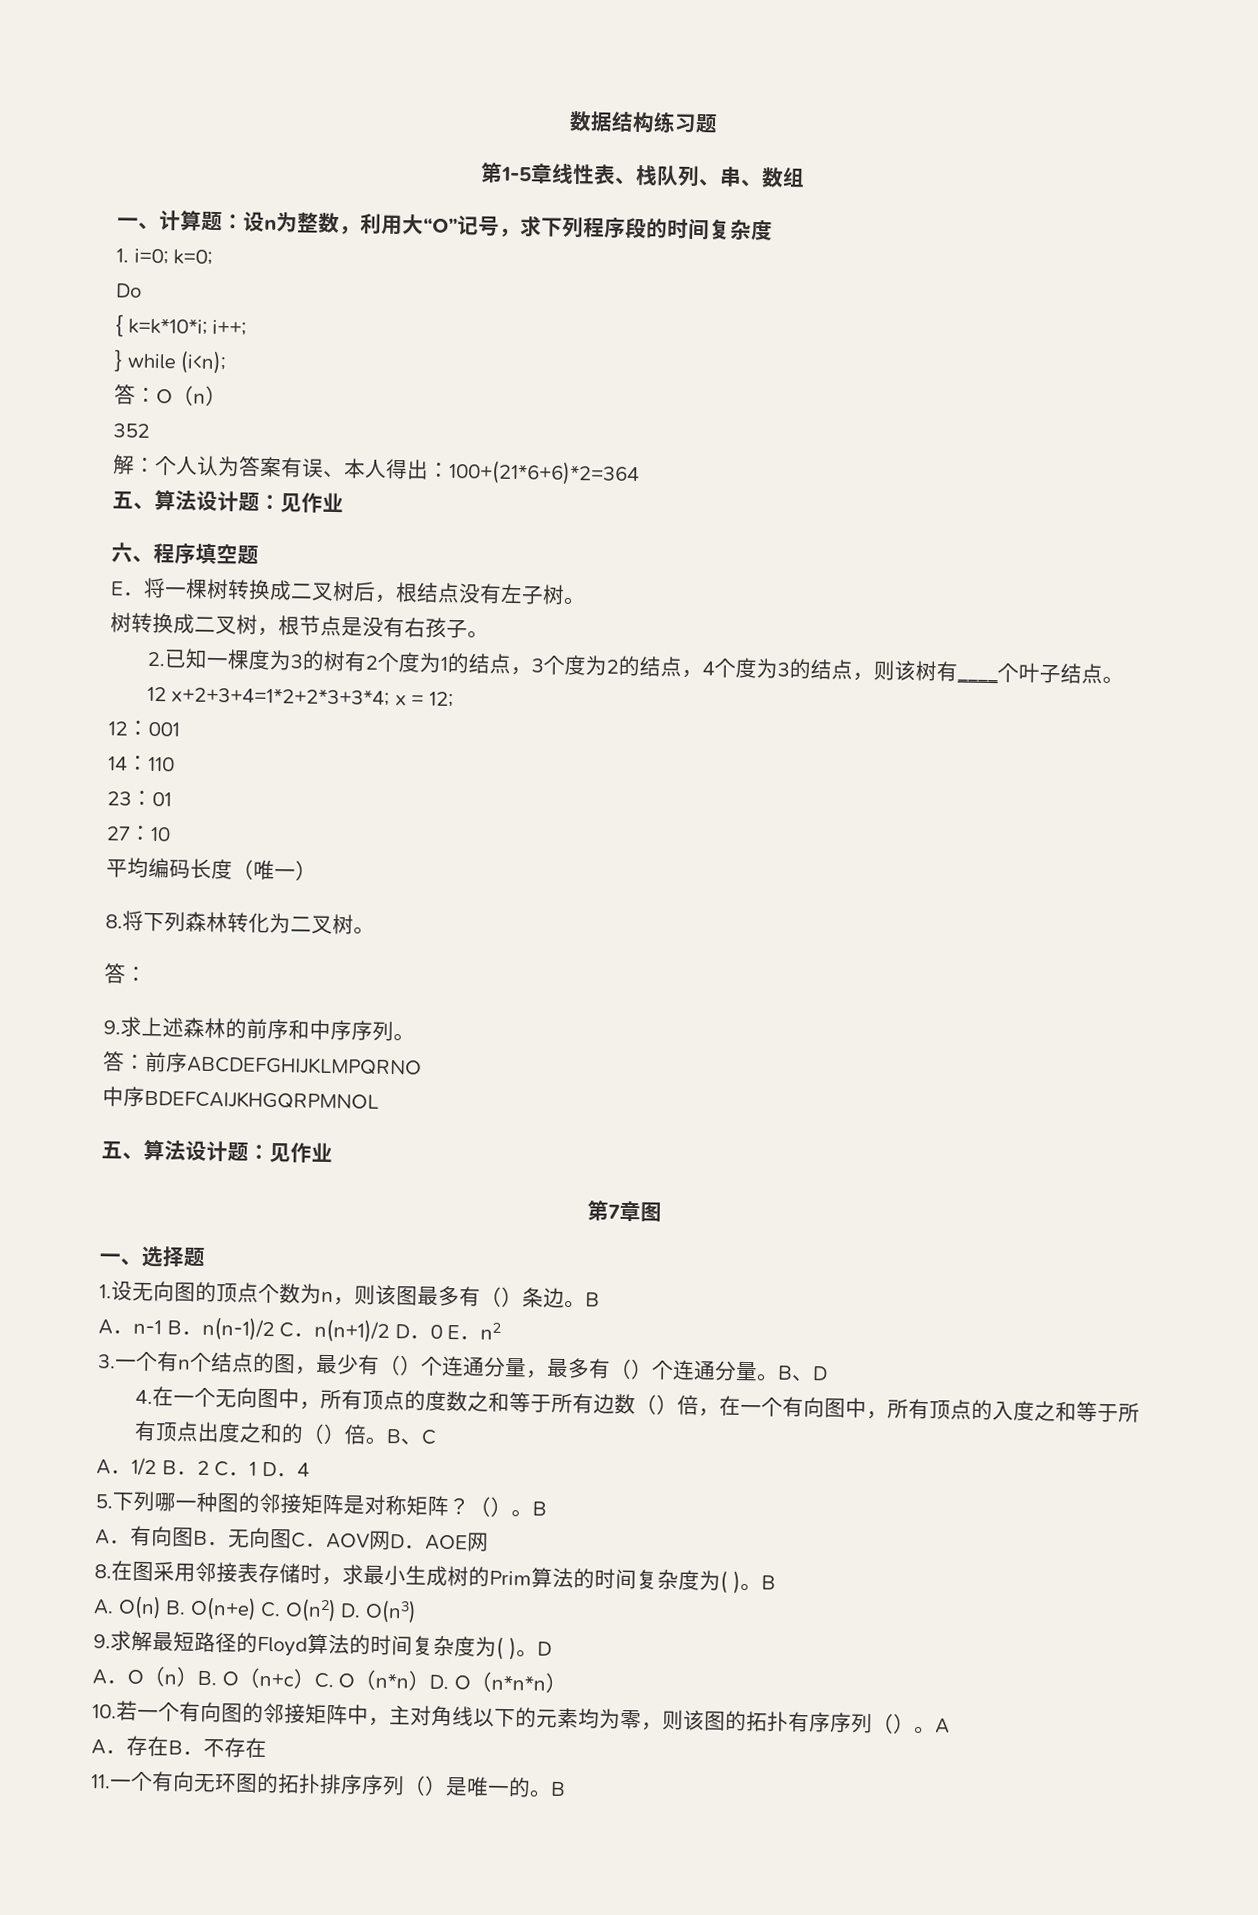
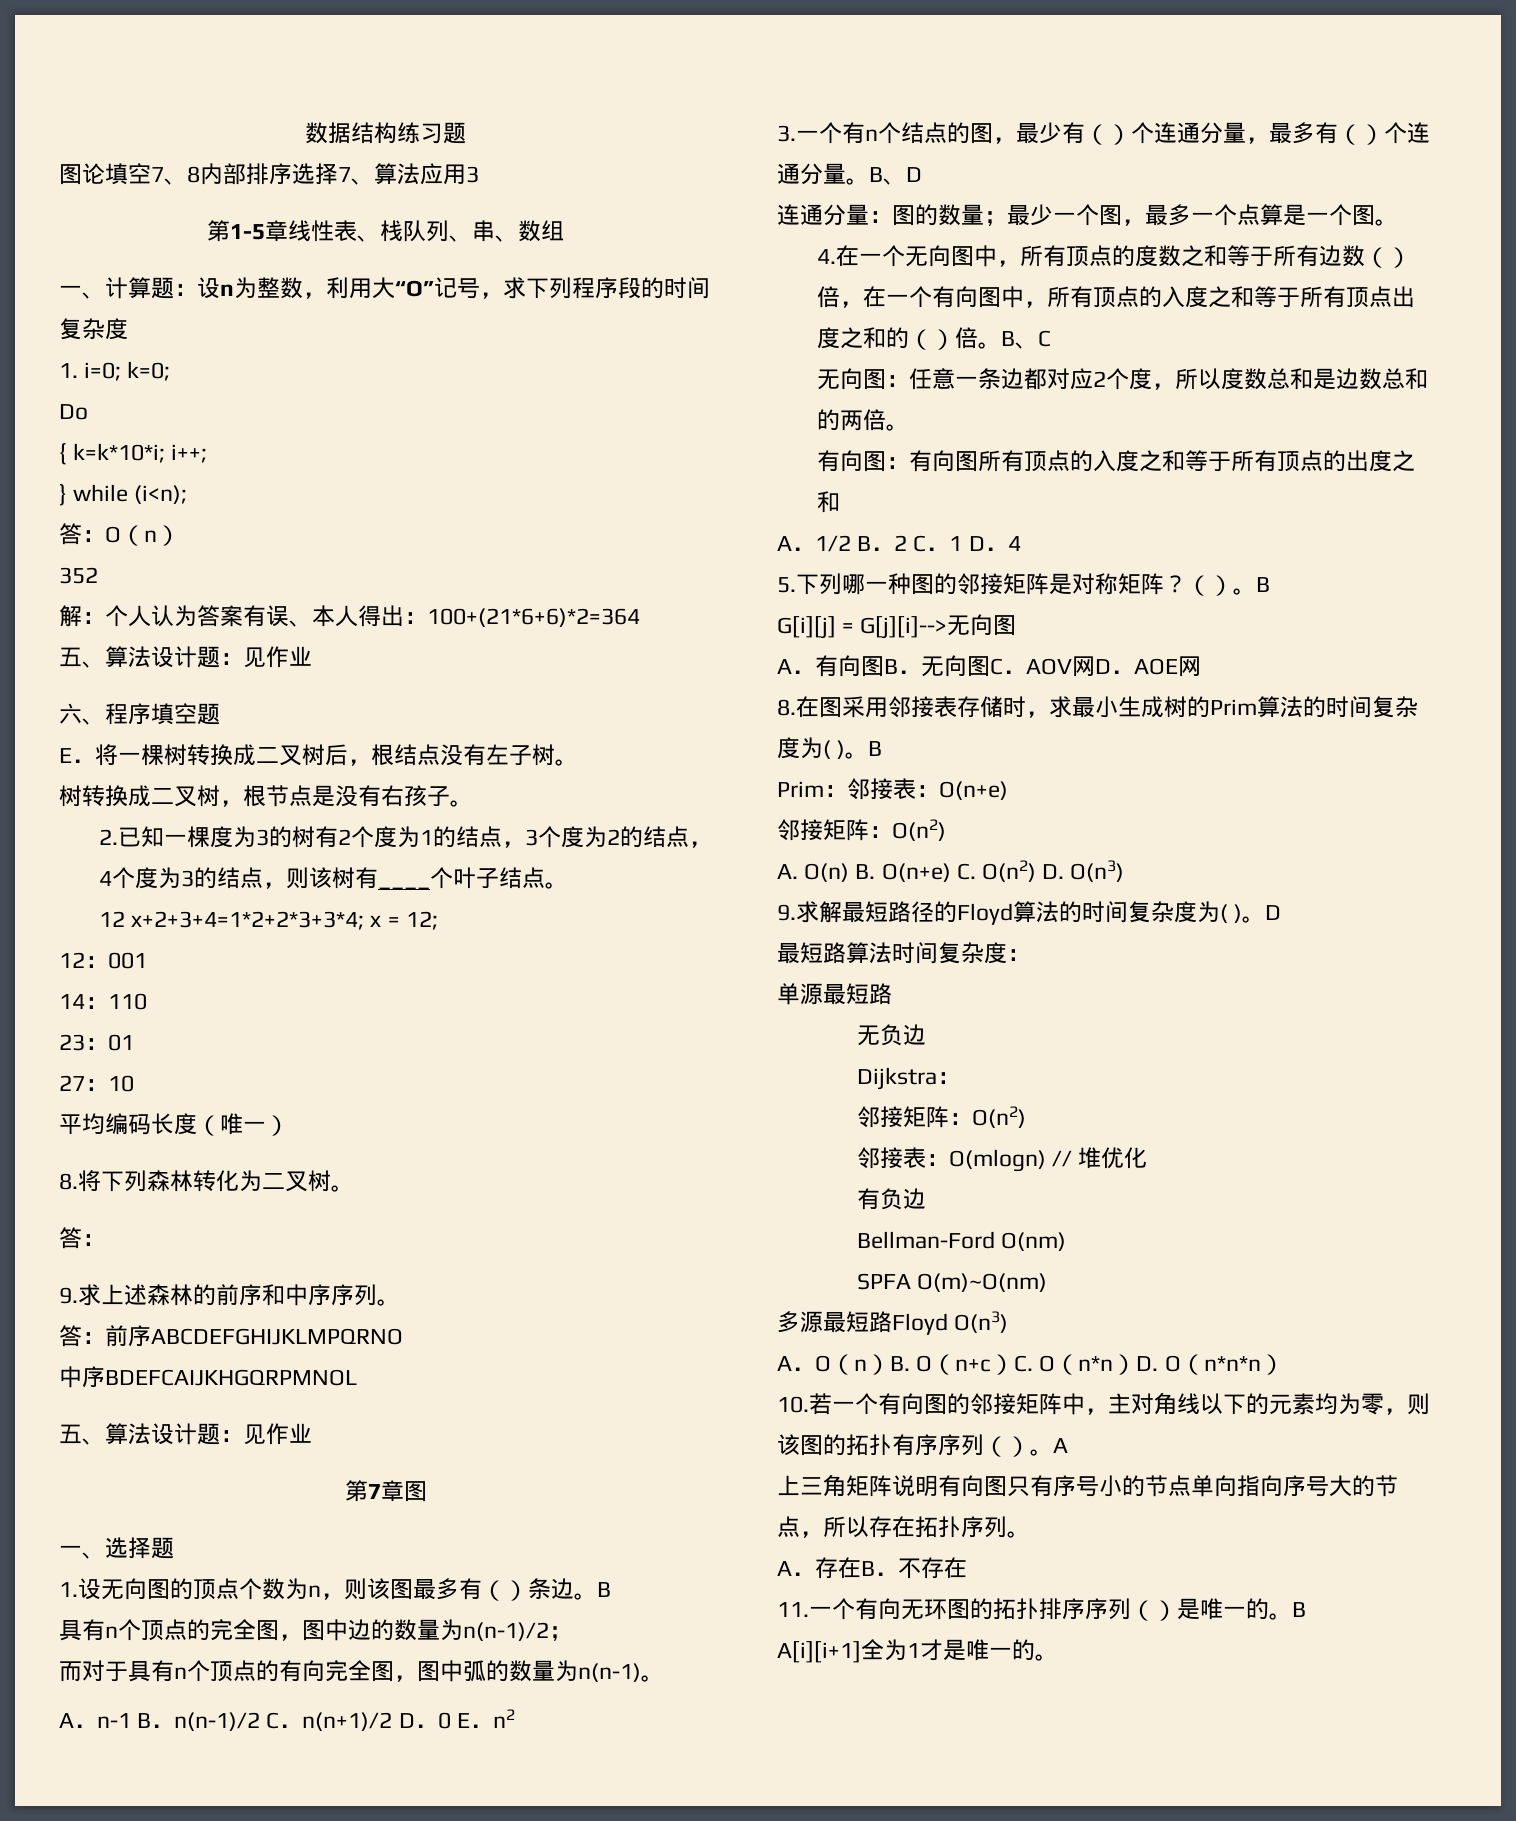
+ 图论填空7、8内部排序选择7、算法应用3
+ 具有n个顶点的完全图，图中边的数量为n(n-1)/2；
+ 而对于具有n个顶点的有向完全图，图中弧的数量为n(n-1)。
+ 连通分量：图的数量；最少一个图，最多一个点算是一个图。
+ 无向图：任意一条边都对应2个度，所以度数总和是边数总和的两倍。
+ 有向图：有向图所有顶点的入度之和等于所有顶点的出度之和
+ G[i][j] = G[j][i]-->无向图
+ Prim：邻接表：O(n+e)
+ 邻接矩阵：O(n2)
+ 最短路算法时间复杂度：
+ 单源最短路
+ 无负边
+ Dijkstra：
+ 邻接矩阵：O(n2)
+ 邻接表：O(mlogn) // 堆优化
+ 有负边
+ Bellman-Ford O(nm)
+ SPFA O(m)~O(nm)
+ 多源最短路Floyd O(n3)
+ 上三角矩阵说明有向图只有序号小的节点单向指向序号大的节点，所以存在拓扑序列。
+ A[i][i+1]全为1才是唯一的。

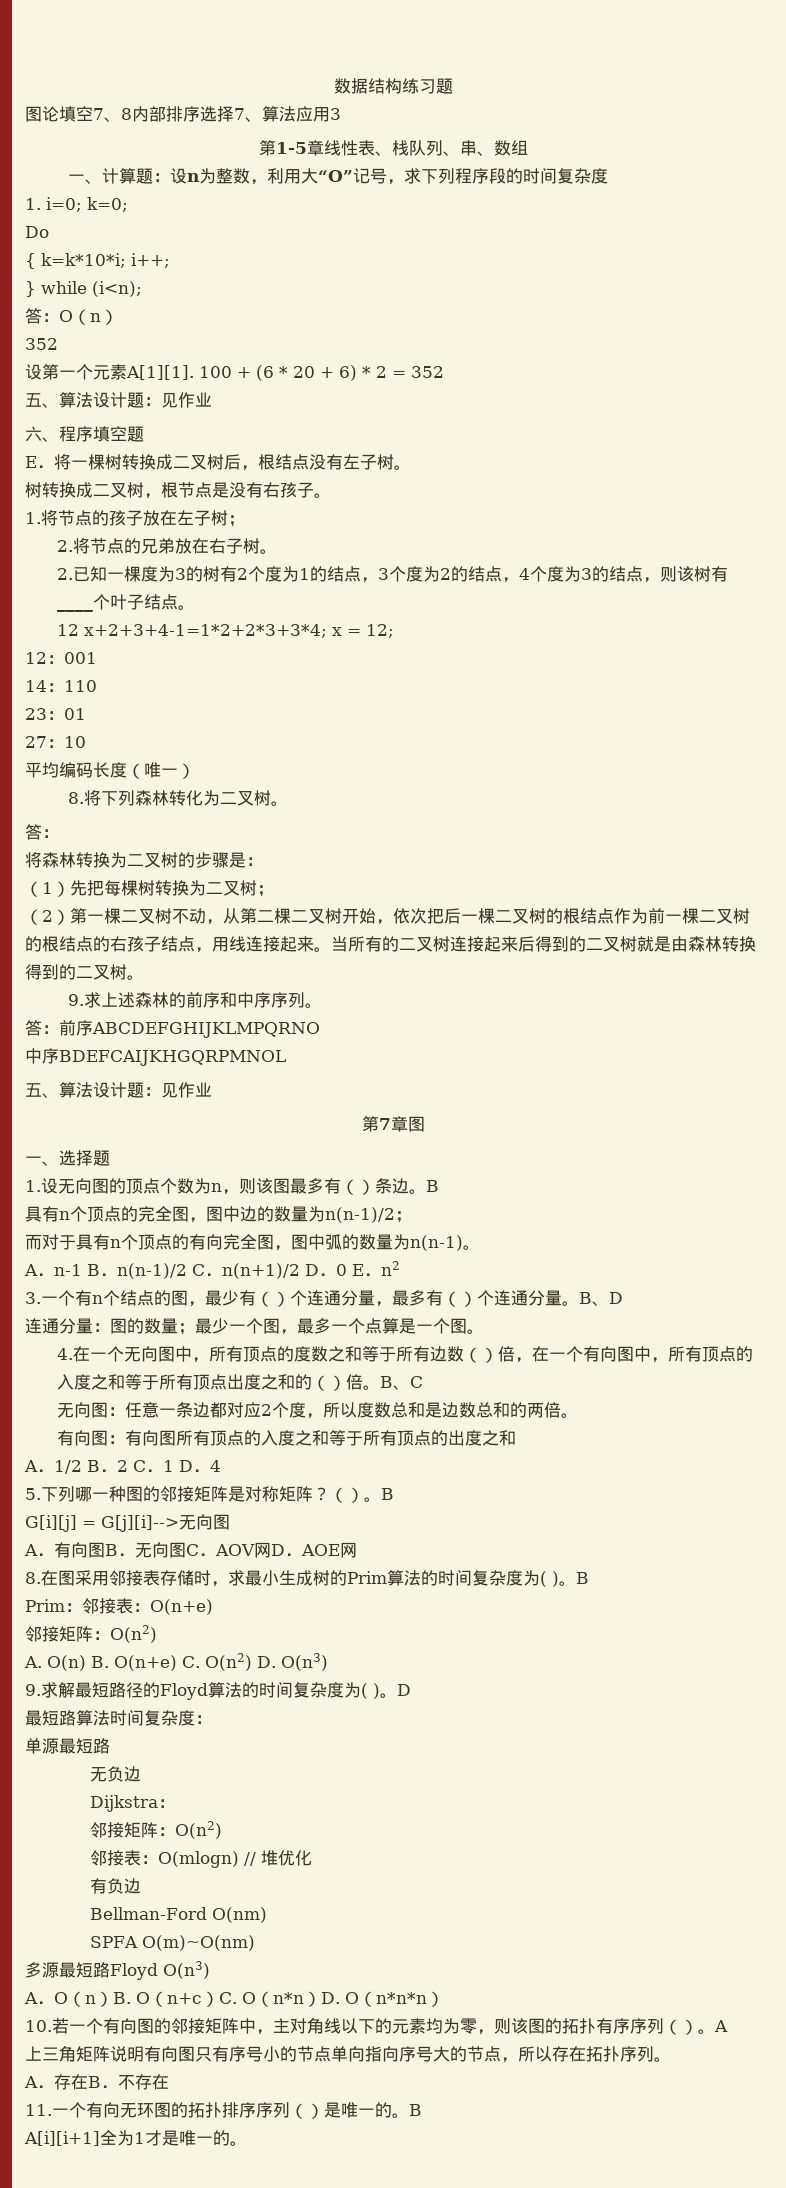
- 解：个人认为答案有误、本人得出：100+(21*6+6)*2=364
+ 设第一个元素A[1][1]. 100 + (6 * 20 + 6) * 2 = 352
+ 1.将节点的孩子放在左子树；
+ 2.将节点的兄弟放在右子树。
- 12 x+2+3+4=1*2+2*3+3*4; x = 12;
+ 12 x+2+3+4-1=1*2+2*3+3*4; x = 12;
+ 将森林转换为二叉树的步骤是：
+ （1）先把每棵树转换为二叉树；
+ （2）第一棵二叉树不动，从第二棵二叉树开始，依次把后一棵二叉树的根结点作为前一棵二叉树的根结点的右孩子结点，用线连接起来。当所有的二叉树连接起来后得到的二叉树就是由森林转换得到的二叉树。

